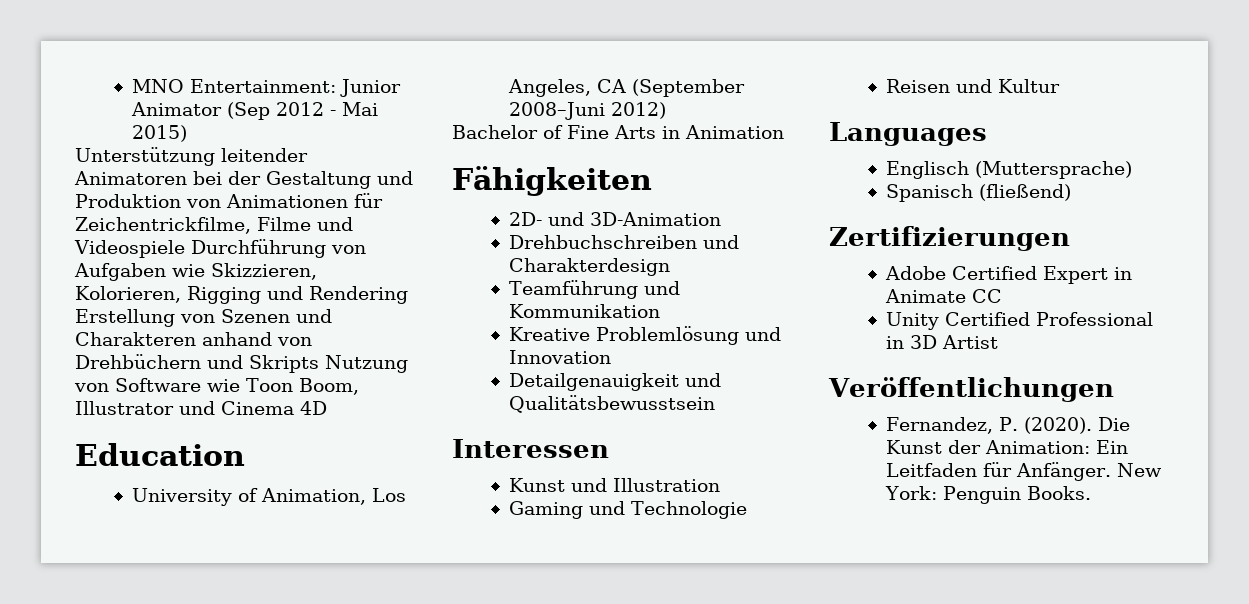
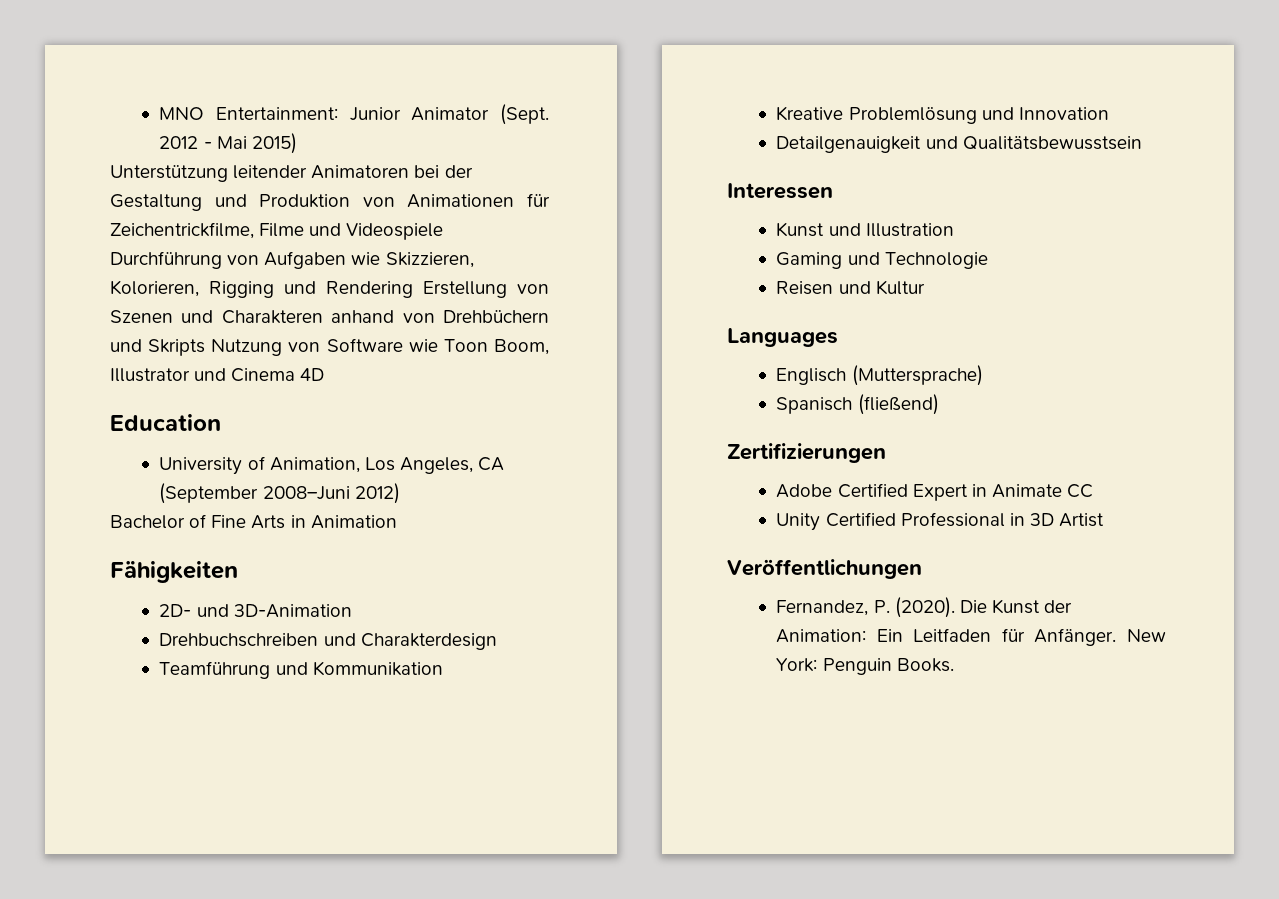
- MNO Entertainment: Junior Animator (Sep 2012 - Mai 2015)
+ MNO Entertainment: Junior Animator (Sept. 2012 - Mai 2015)

